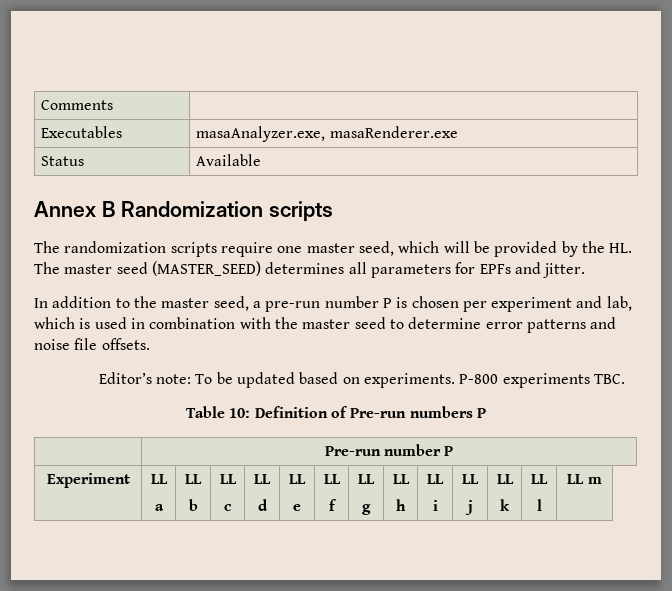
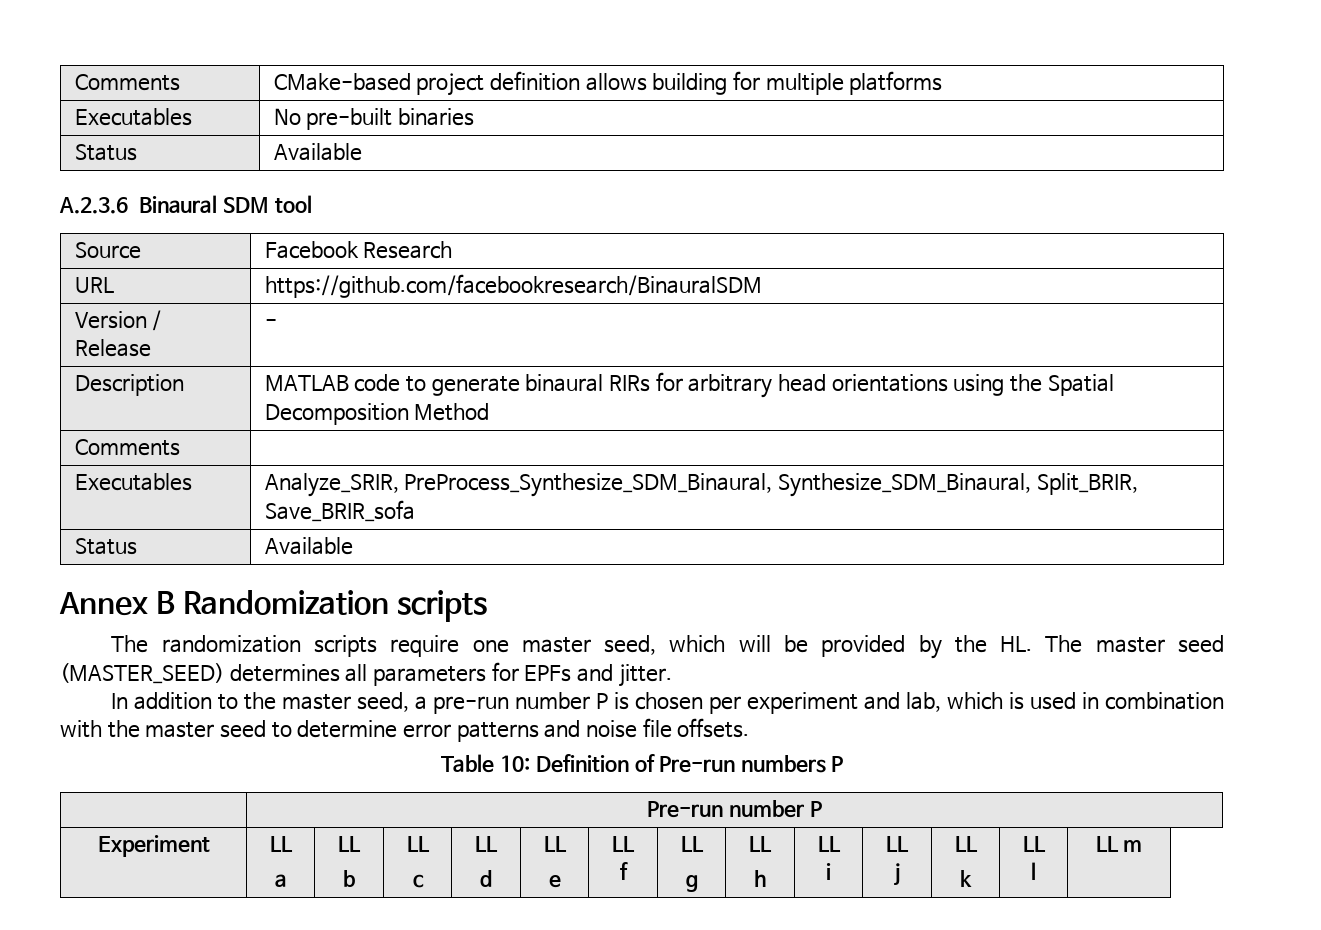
+ Comments | CMake-based project definition allows building for multiple platforms
+ Executables | No pre-built binaries
+ Status | Available
+ A.2.3.6 Binaural SDM tool
+ Source | Facebook Research
+ URL | https://github.com/facebookresearch/BinauralSDM
+ Version / Release | -
+ Description | MATLAB code to generate binaural RIRs for arbitrary head orientations using the Spatial Decomposition Method
  Comments |
- Executables | masaAnalyzer.exe, masaRenderer.exe
+ Executables | Analyze_SRIR, PreProcess_Synthesize_SDM_Binaural, Synthesize_SDM_Binaural, Split_BRIR, Save_BRIR_sofa
- Editor’s note: To be updated based on experiments. P-800 experiments TBC.

